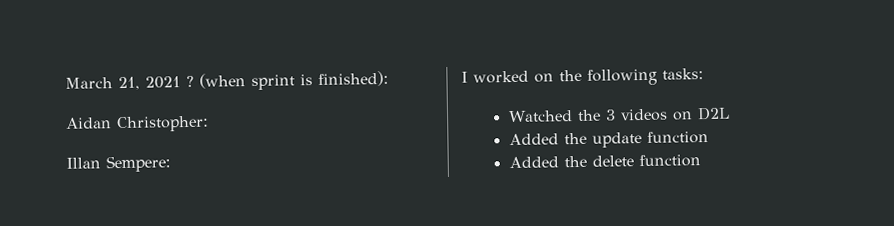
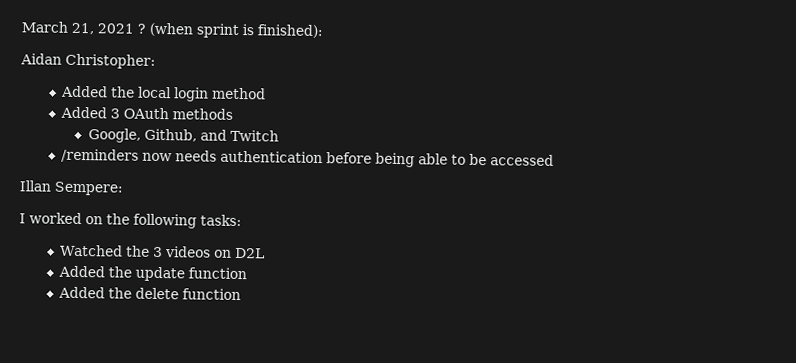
+ Added the local login method
+ Added 3 OAuth methods
+ Google, Github, and Twitch
+ /reminders now needs authentication before being able to be accessed

